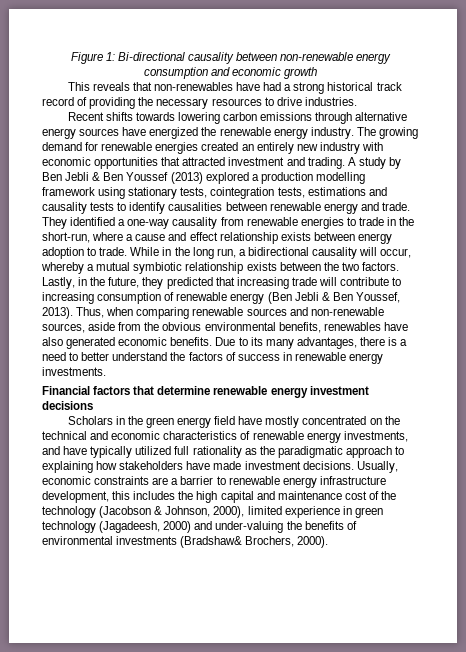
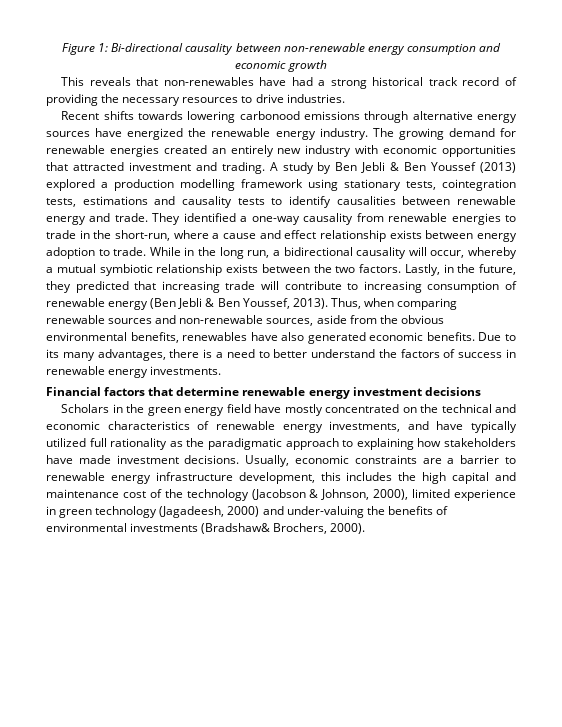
- Recent shifts towards lowering carbon emissions through alternative energy sources have energized the renewable energy industry.
+ Recent shifts towards lowering carbonood emissions through alternative energy sources have energized the renewable energy industry.

